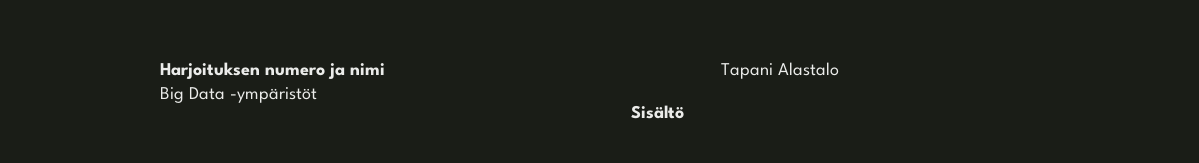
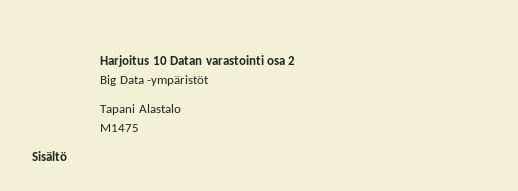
- Harjoituksen numero ja nimi
+ Harjoitus 10 Datan varastointi osa 2
+ M1475

